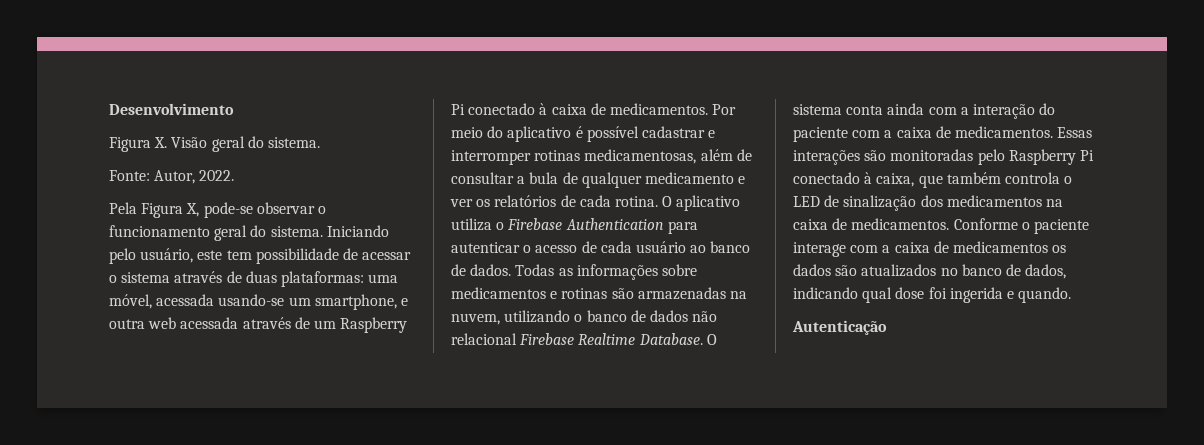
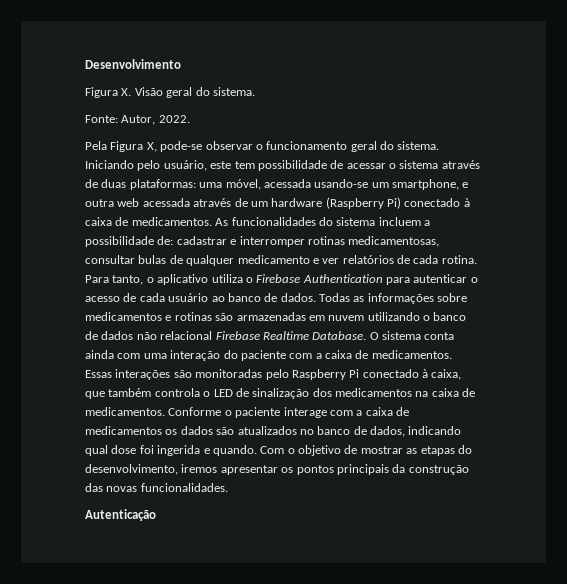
- Iniciando pelo usuário, este tem possibilidade de acessar o sistema através de duas plataformas: uma móvel, acessada usando-se um smartphone, e outra web acessada através de um Raspberry Pi conectado à caixa de medicamentos.
+ Iniciando pelo usuário, este tem possibilidade de acessar o sistema através de duas plataformas: uma móvel, acessada usando-se um smartphone, e outra web acessada através de um hardware (Raspberry Pi) conectado à caixa de medicamentos.
- Por meio do aplicativo é possível cadastrar e interromper rotinas medicamentosas, além de consultar a bula de qualquer medicamento e ver os relatórios de cada rotina.
+ As funcionalidades do sistema incluem a possibilidade de: cadastrar e interromper rotinas medicamentosas, consultar bulas de qualquer medicamento e ver relatórios de cada rotina.
- O aplicativo utiliza o Firebase Authentication para autenticar o acesso de cada usuário ao banco de dados.
+ Para tanto, o aplicativo utiliza o Firebase Authentication para autenticar o acesso de cada usuário ao banco de dados.
- Todas as informações sobre medicamentos e rotinas são armazenadas na nuvem, utilizando o banco de dados não relacional Firebase Realtime Database.
+ Todas as informações sobre medicamentos e rotinas são armazenadas em nuvem utilizando o banco de dados não relacional Firebase Realtime Database.
- O sistema conta ainda com a interação do paciente com a caixa de medicamentos.
+ O sistema conta ainda com uma interação do paciente com a caixa de medicamentos.
+ Com o objetivo de mostrar as etapas do desenvolvimento, iremos apresentar os pontos principais da construção das novas funcionalidades.

